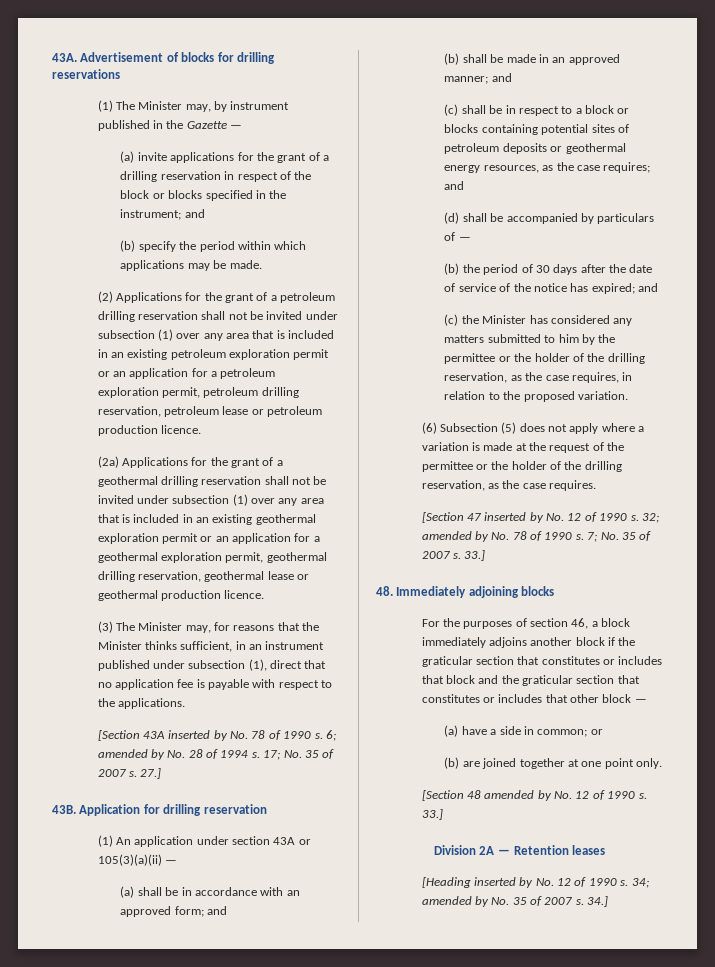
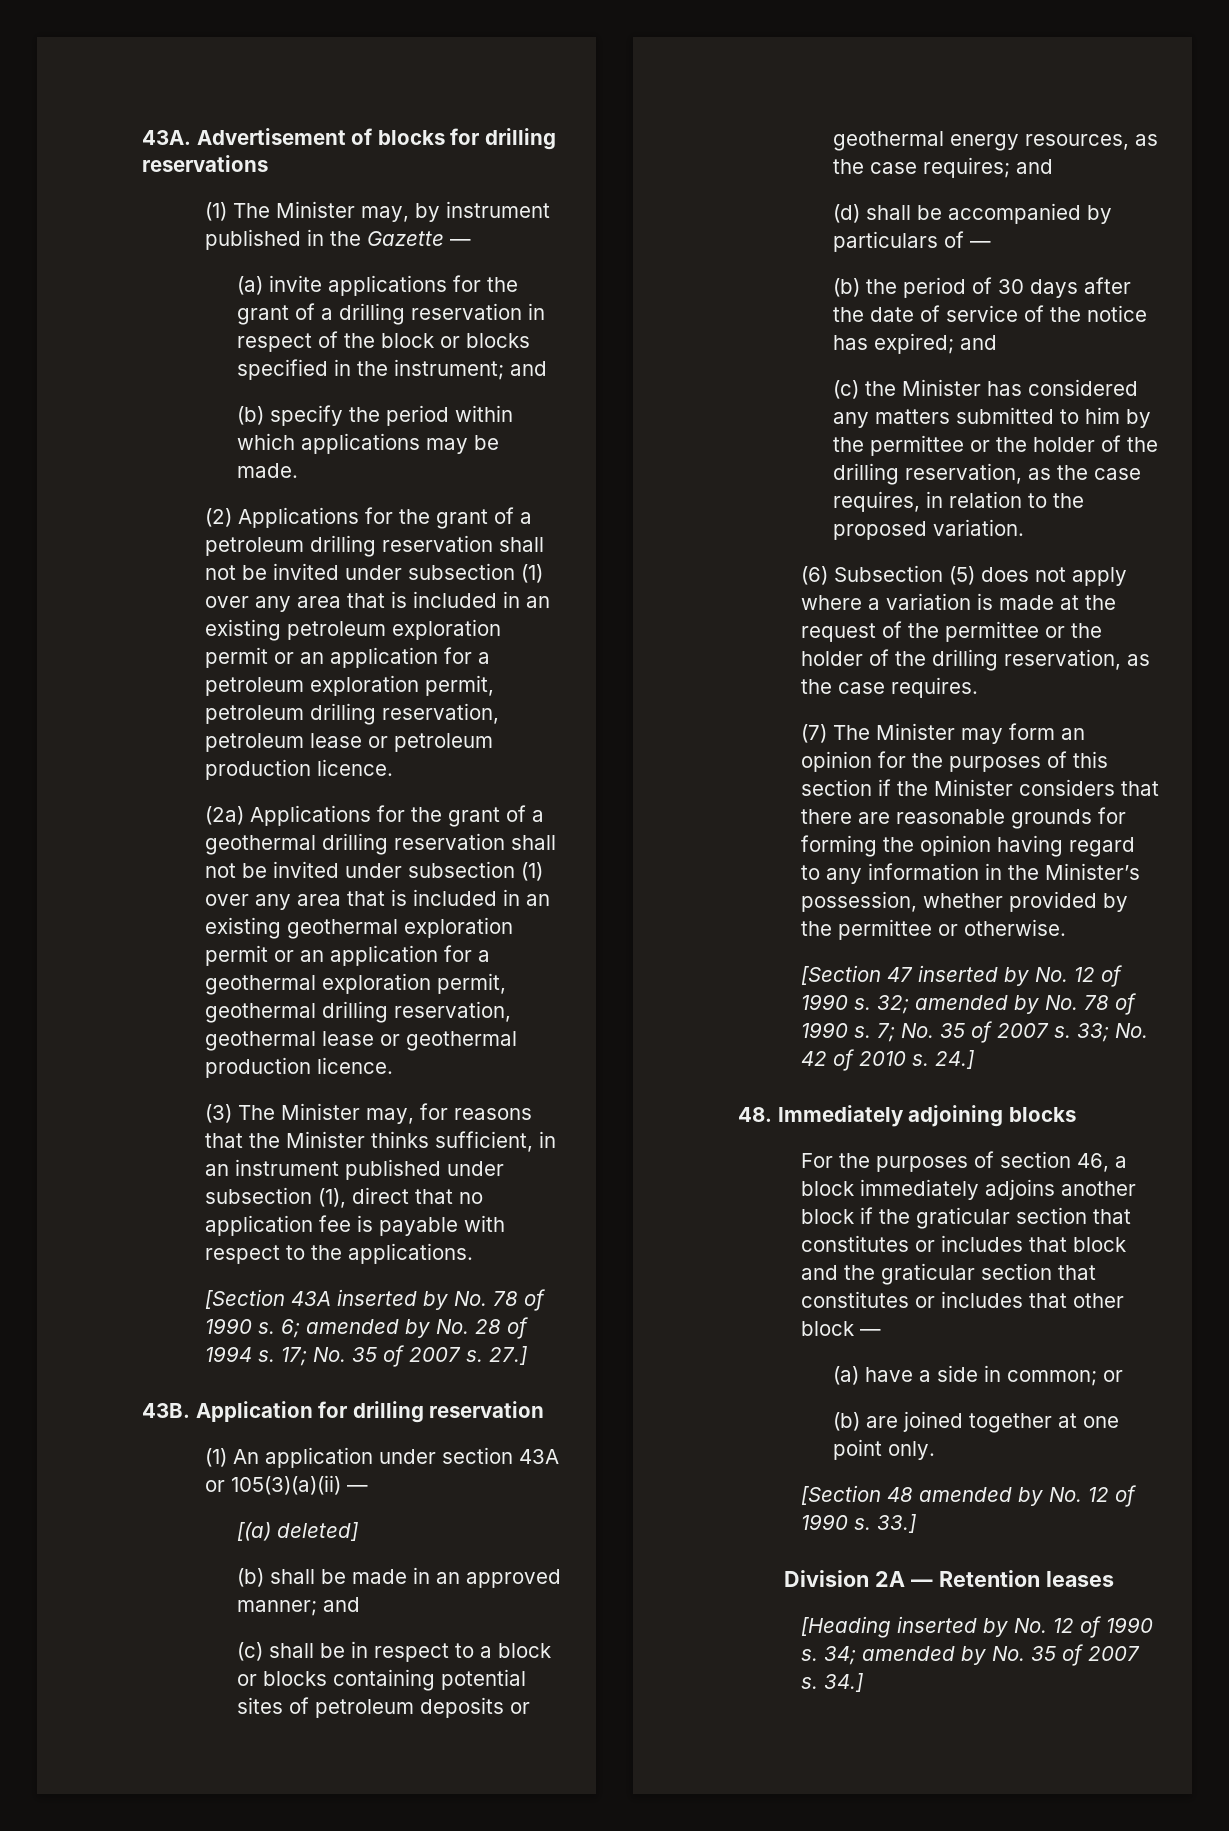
- (a) shall be in accordance with an approved form; and
+ [(a) deleted]
+ (7) The Minister may form an opinion for the purposes of this section if the Minister considers that there are reasonable grounds for forming the opinion having regard to any information in the Minister’s possession, whether provided by the permittee or otherwise.
- 7; No. 35 of 2007 s. 33.]
+ 7; No. 35 of 2007 s. 33; No. 42 of 2010 s. 24.]

